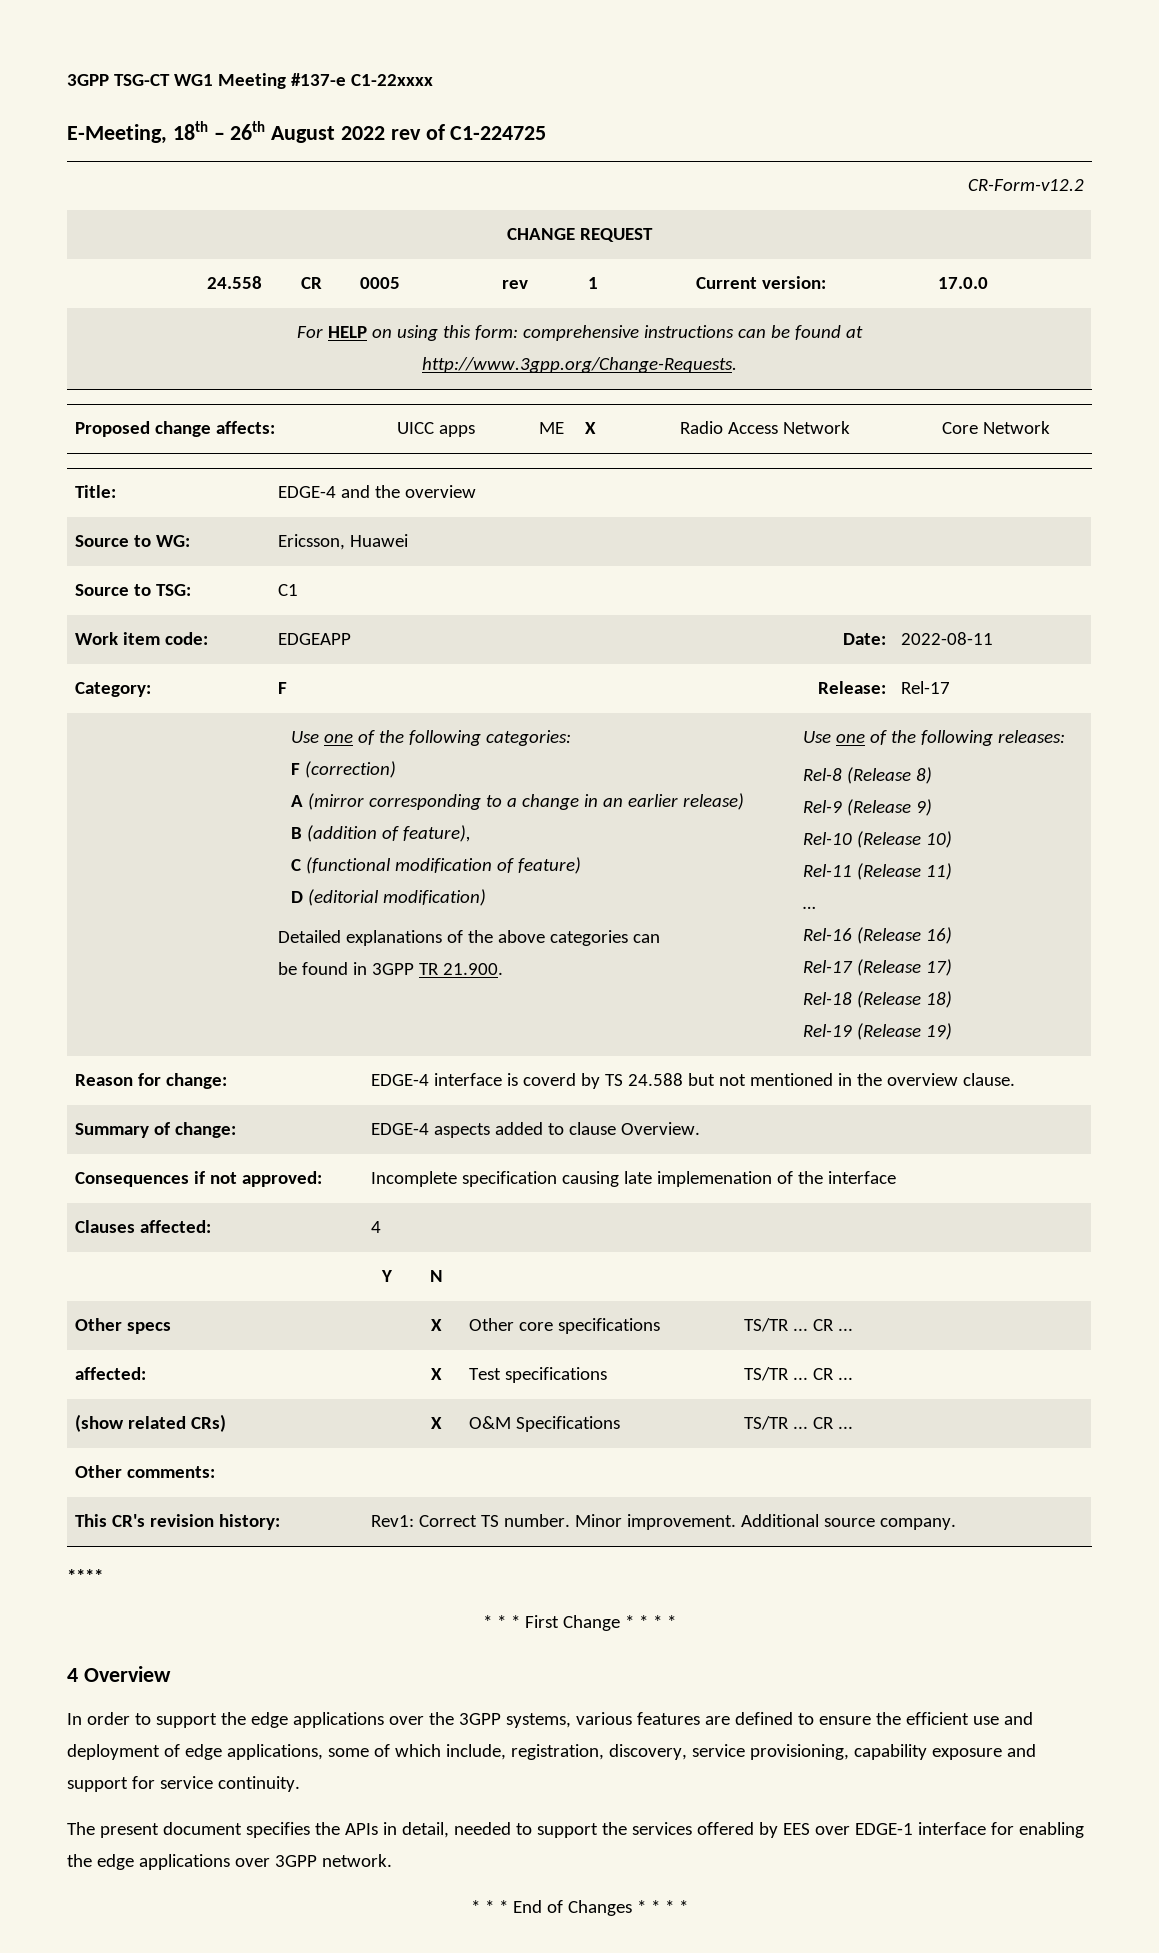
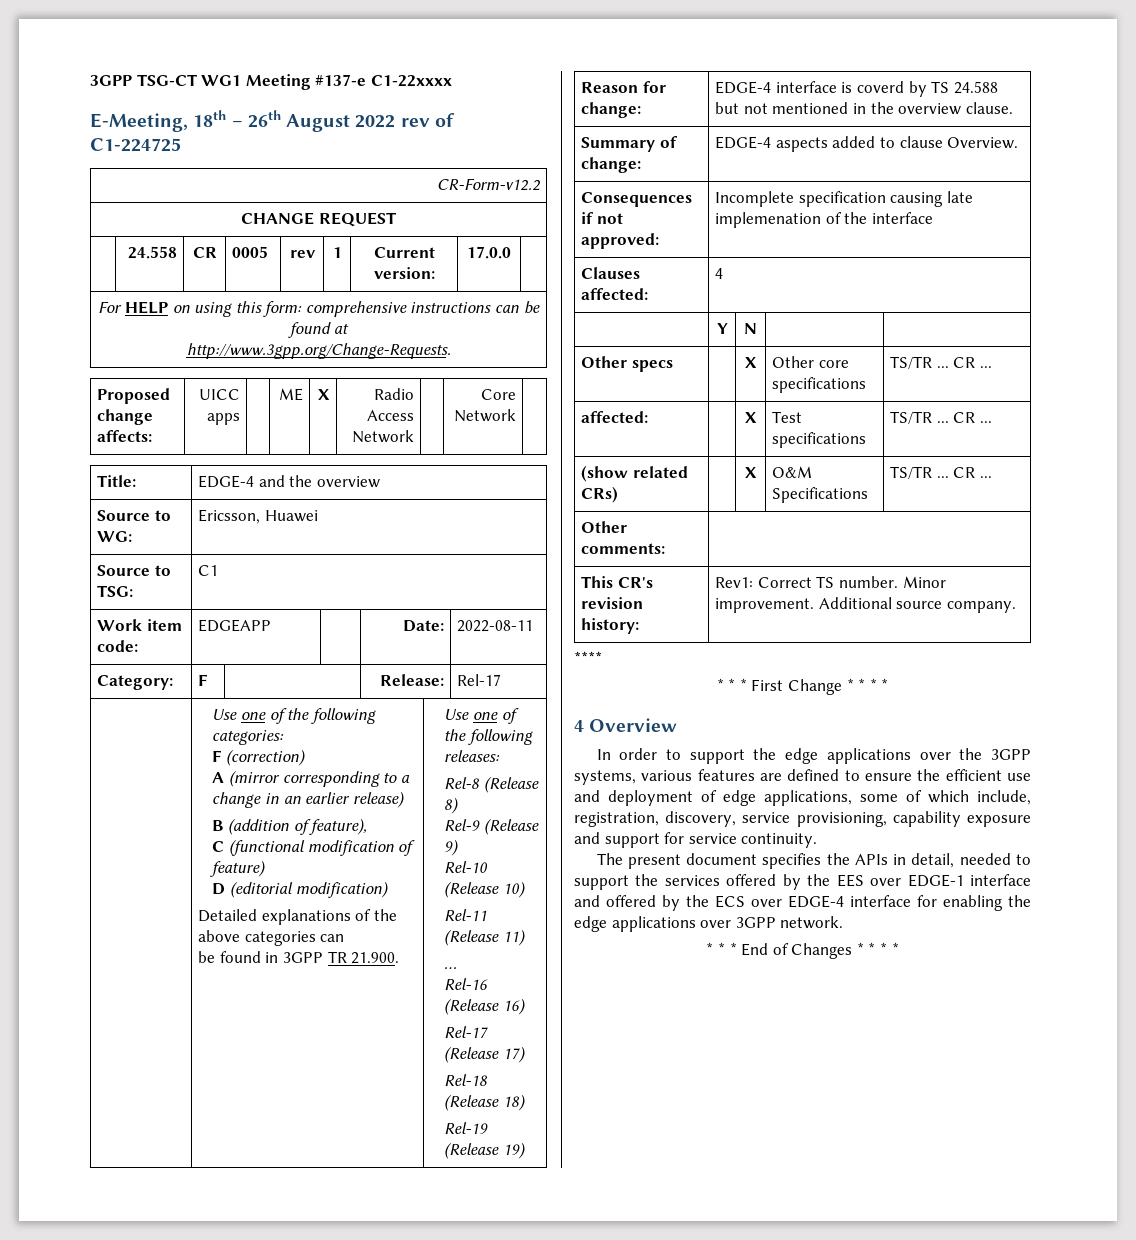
- The present document specifies the APIs in detail, needed to support the services offered by EES over EDGE-1 interface for enabling the edge applications over 3GPP network.
+ The present document specifies the APIs in detail, needed to support the services offered by the EES over EDGE-1 interface and offered by the ECS over EDGE-4 interface for enabling the edge applications over 3GPP network.

